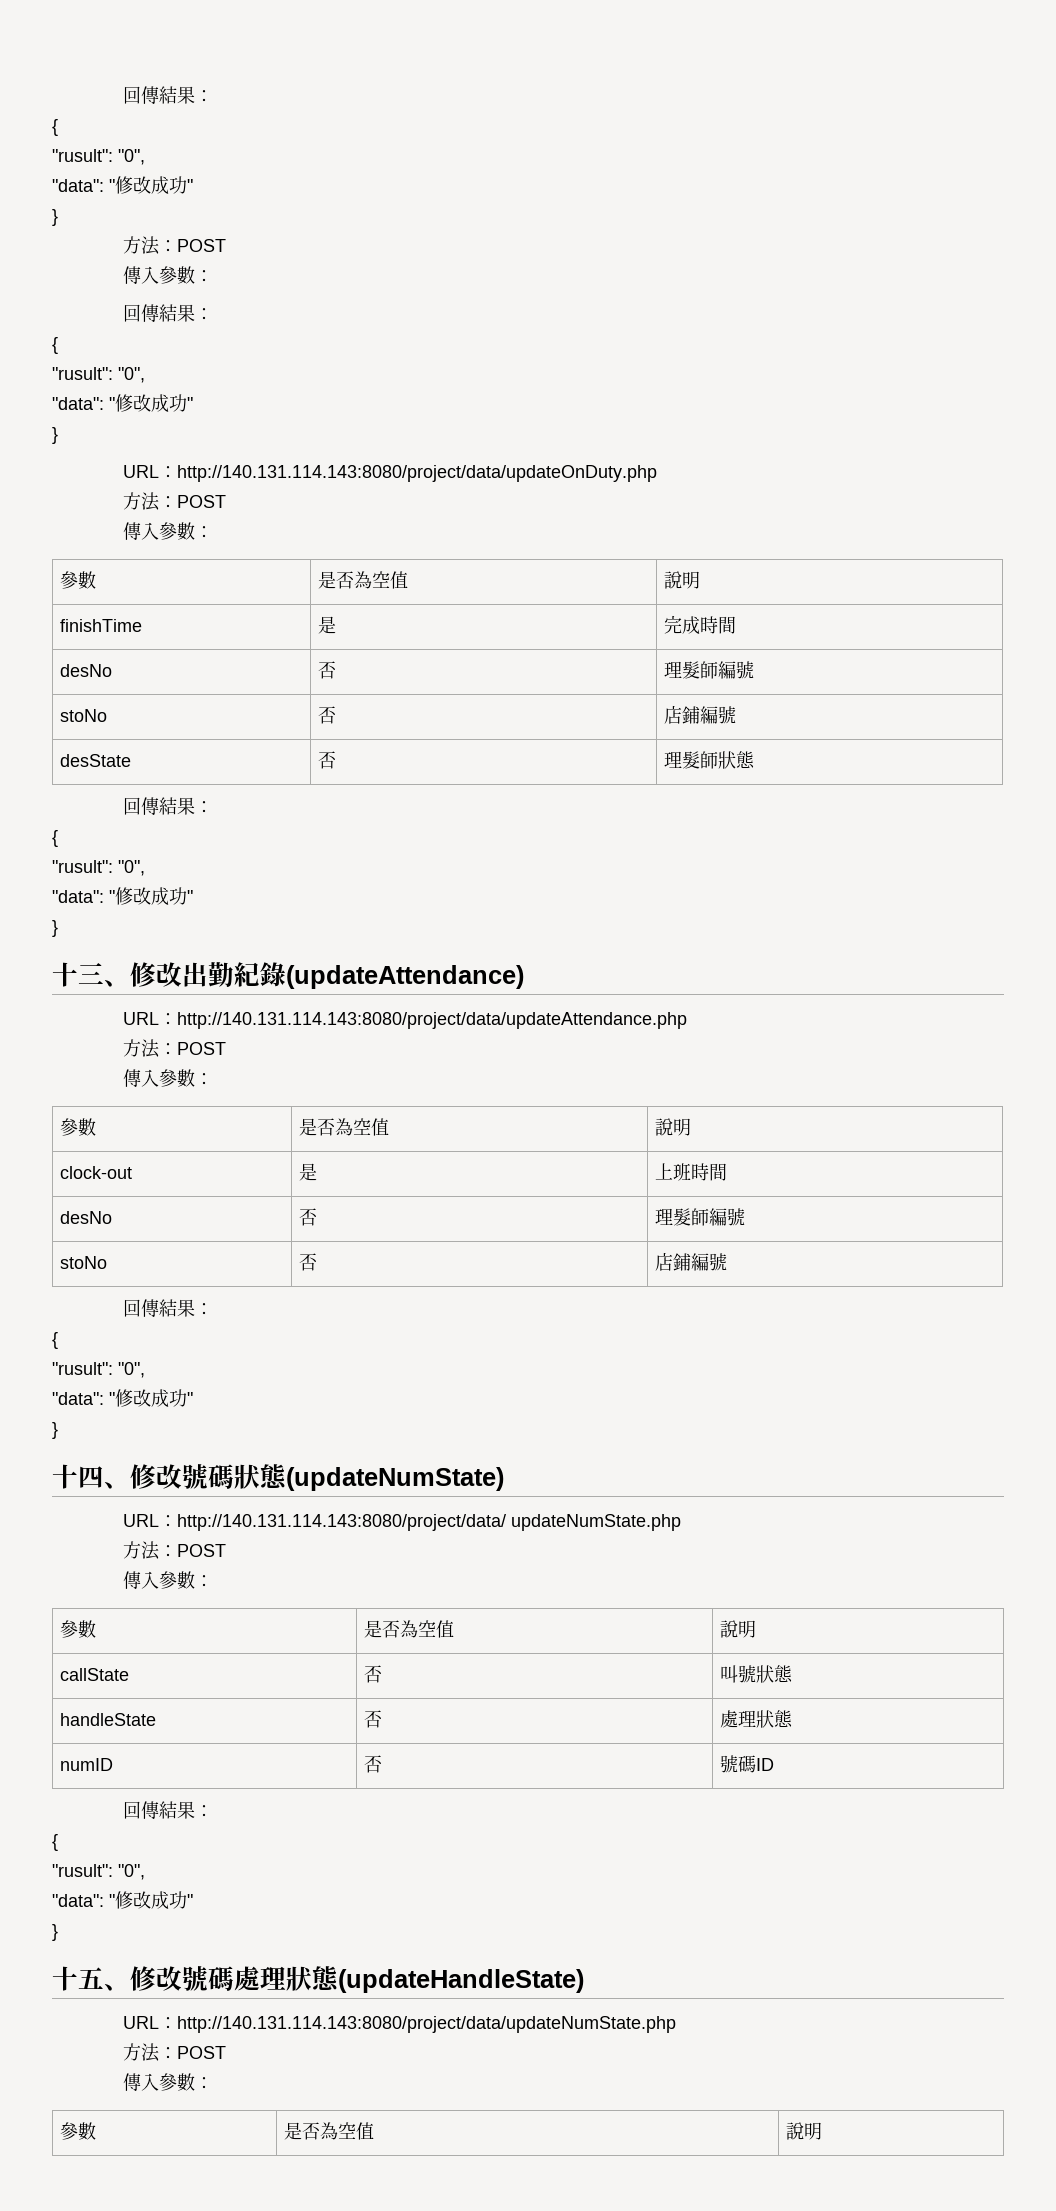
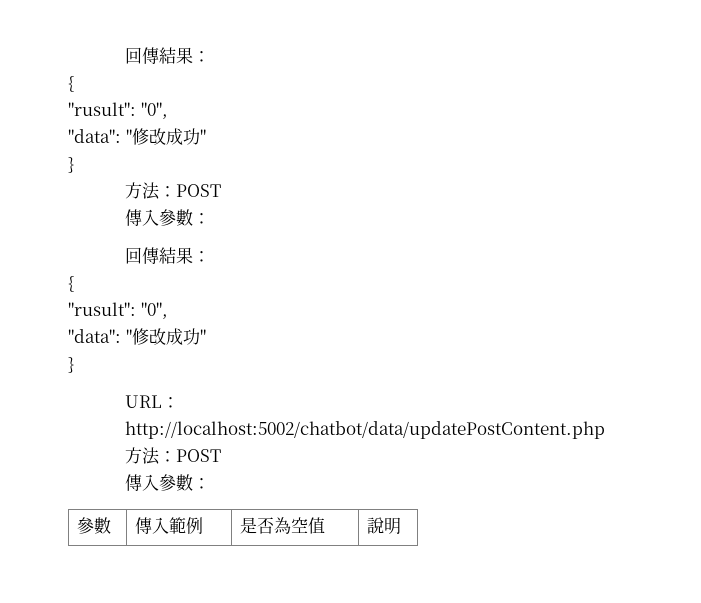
- URL：http://140.131.114.143:8080/project/data/updateOnDuty.php
+ URL：http://localhost:5002/chatbot/data/updatePostContent.php
  方法：POST
  傳入參數：
- 參數 | 是否為空值 | 說明
- finishTime | 是 | 完成時間
- desNo | 否 | 理髮師編號
- stoNo | 否 | 店鋪編號
- desState | 否 | 理髮師狀態
- 回傳結果：
- {
- "rusult": "0",
- "data": "修改成功"
- }
- 十三、修改出勤紀錄(updateAttendance)
- URL：http://140.131.114.143:8080/project/data/updateAttendance.php
- 方法：POST
- 傳入參數：
- 參數 | 是否為空值 | 說明
- clock-out | 是 | 上班時間
- desNo | 否 | 理髮師編號
- stoNo | 否 | 店鋪編號
- 回傳結果：
- {
- "rusult": "0",
- "data": "修改成功"
- }
- 十四、修改號碼狀態(updateNumState)
- URL：http://140.131.114.143:8080/project/data/ updateNumState.php
- 方法：POST
- 傳入參數：
- 參數 | 是否為空值 | 說明
- callState | 否 | 叫號狀態
- handleState | 否 | 處理狀態
- numID | 否 | 號碼ID
- 回傳結果：
- {
- "rusult": "0",
- "data": "修改成功"
- }
- 十五、修改號碼處理狀態(updateHandleState)
- URL：http://140.131.114.143:8080/project/data/updateNumState.php
- 方法：POST
- 傳入參數：
- 參數 | 是否為空值 | 說明
+ 參數 | 傳入範例 | 是否為空值 | 說明

